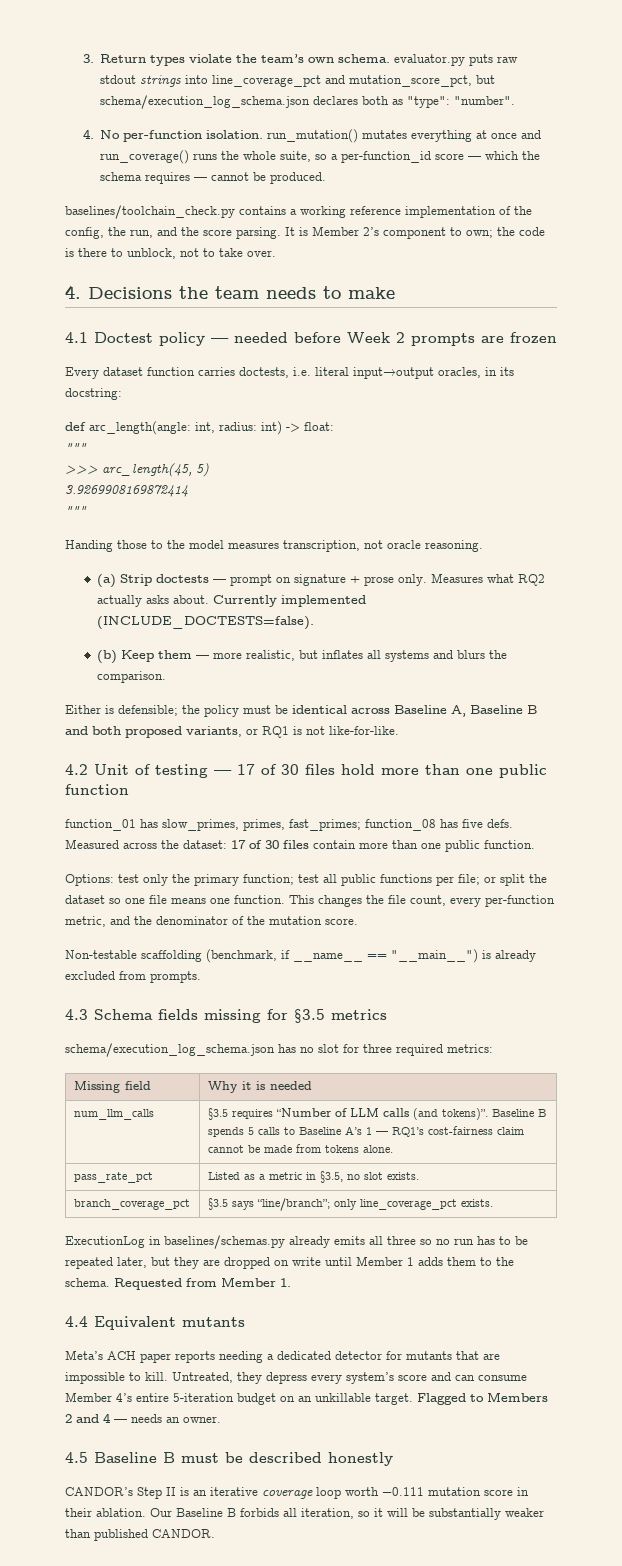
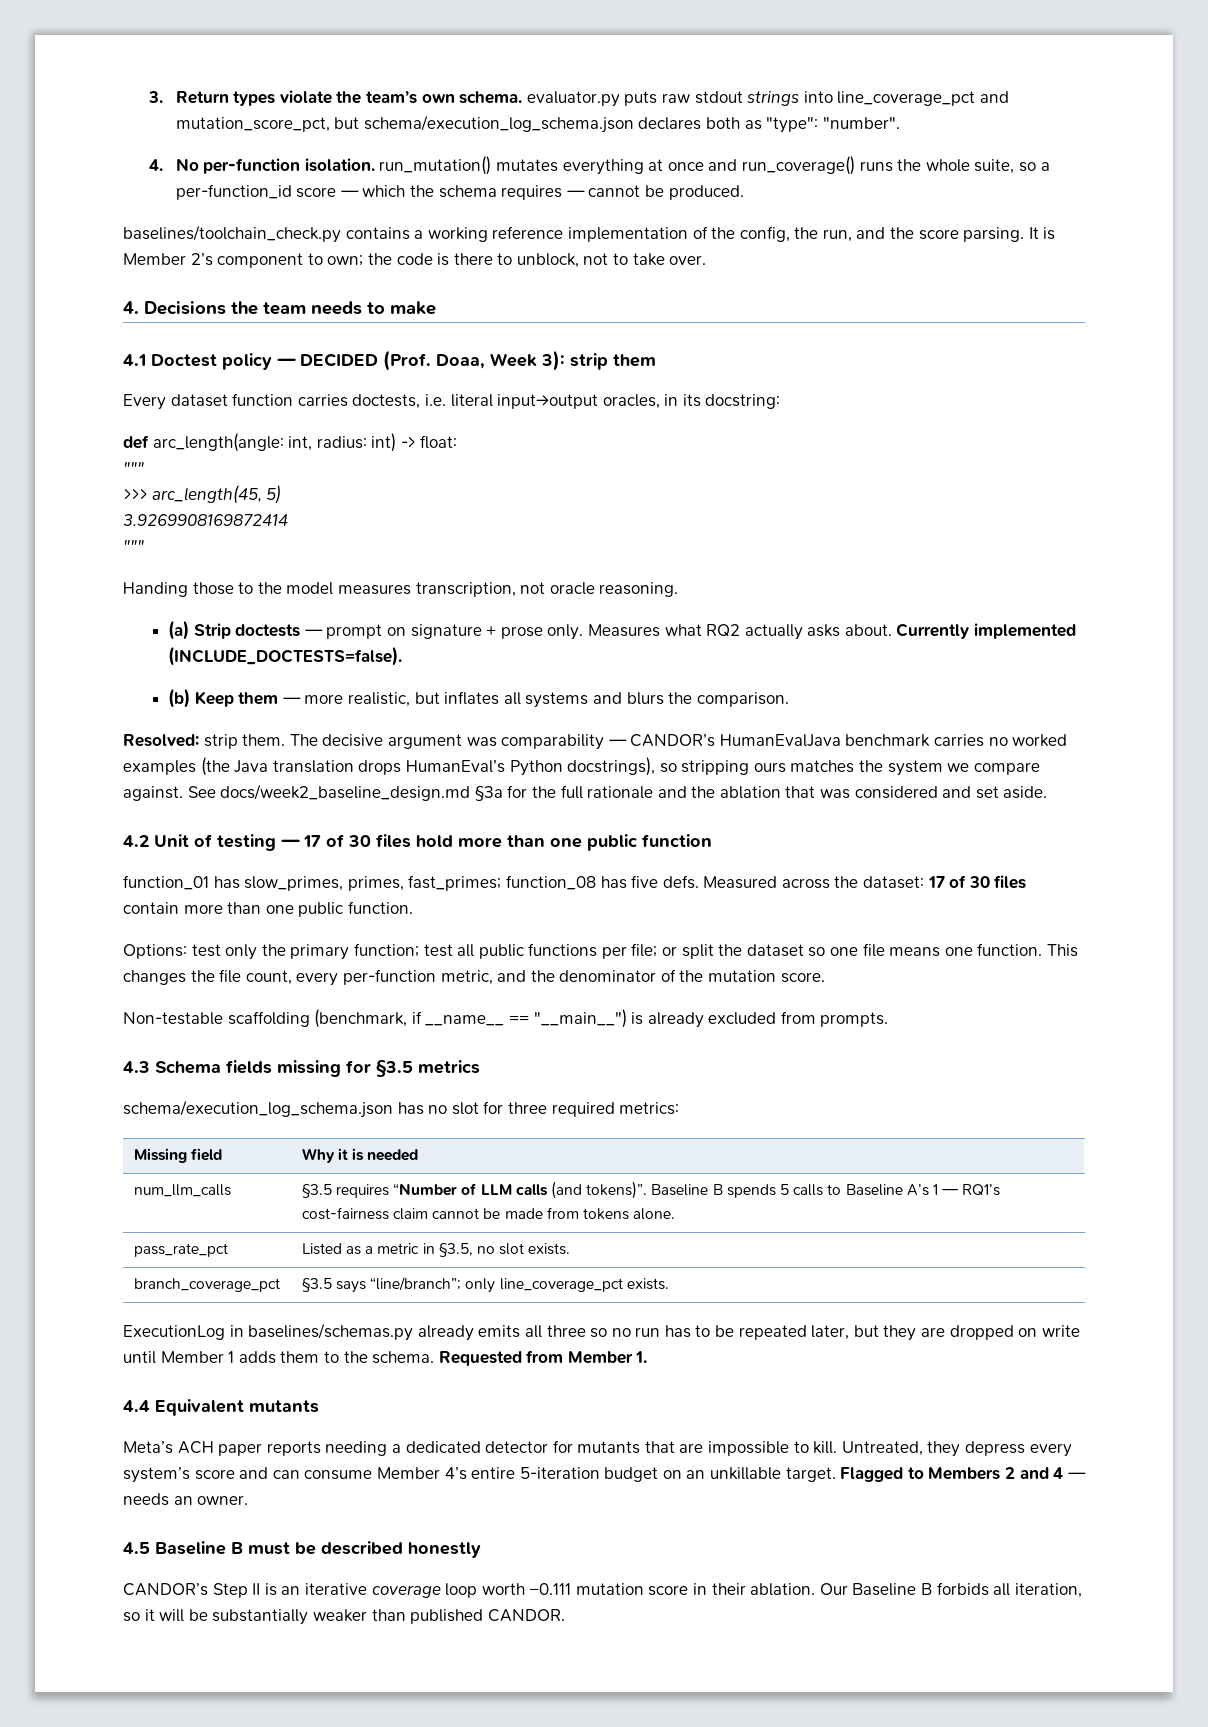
- 4.1 Doctest policy — needed before Week 2 prompts are frozen
+ 4.1 Doctest policy — DECIDED (Prof. Doaa, Week 3): strip them
- Either is defensible; the policy must be identical across Baseline A, Baseline B and both proposed variants, or RQ1 is not like-for-like.
+ Resolved: strip them. The decisive argument was comparability — CANDOR’s HumanEvalJava benchmark carries no worked examples (the Java translation drops HumanEval’s Python docstrings), so stripping ours matches the system we compare against. See docs/week2_baseline_design.md §3a for the full rationale and the ablation that was considered and set aside.

